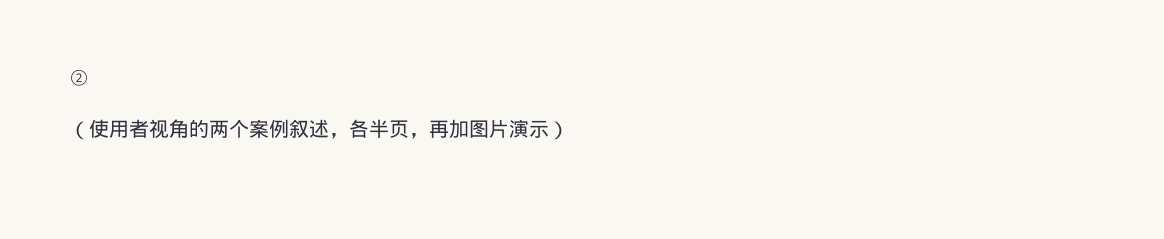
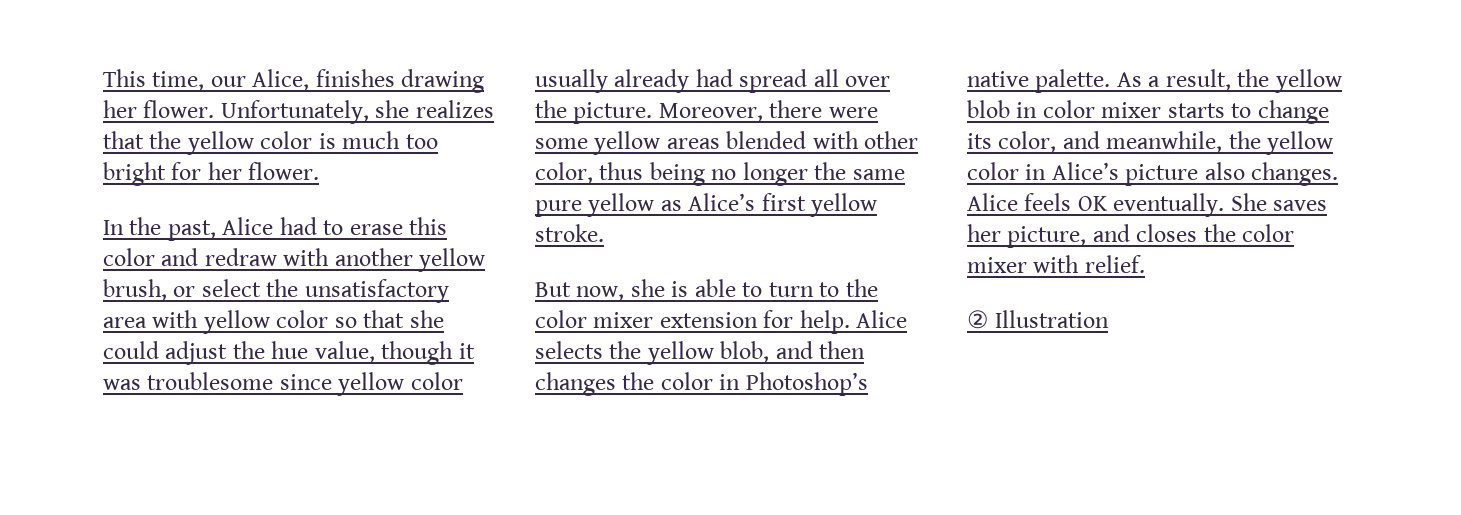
- ②
- （使用者视角的两个案例叙述，各半页，再加图片演示）
+ This time, our Alice, finishes drawing her flower. Unfortunately, she realizes that the yellow color is much too bright for her flower.
+ In the past, Alice had to erase this color and redraw with another yellow brush, or select the unsatisfactory area with yellow color so that she could adjust the hue value, though it was troublesome since yellow color usually already had spread all over the picture. Moreover, there were some yellow areas blended with other color, thus being no longer the same pure yellow as Alice’s first yellow stroke.
+ But now, she is able to turn to the color mixer extension for help. Alice selects the yellow blob, and then changes the color in Photoshop’s native palette. As a result, the yellow blob in color mixer starts to change its color, and meanwhile, the yellow color in Alice’s picture also changes. Alice feels OK eventually. She saves her picture, and closes the color mixer with relief.
+ ② Illustration

